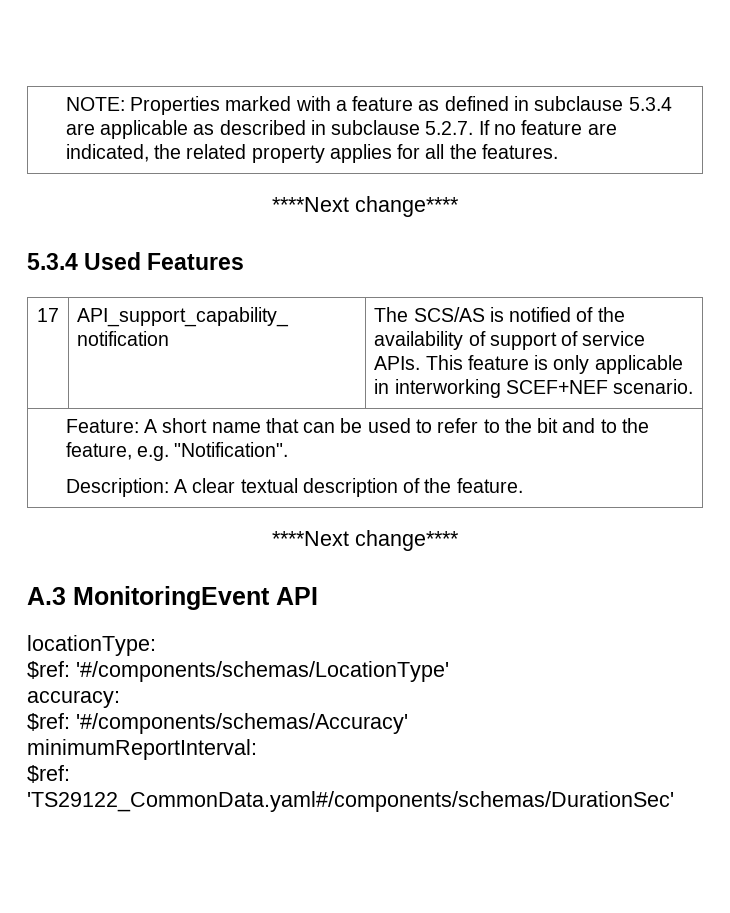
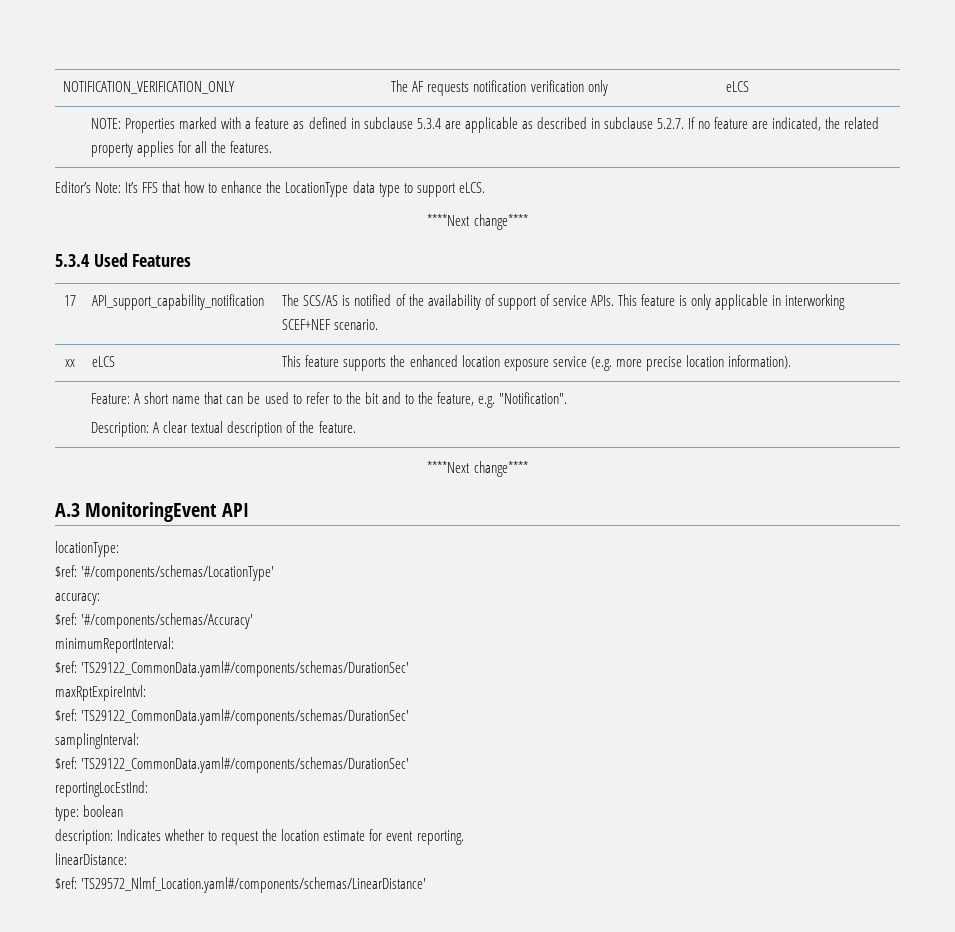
+ NOTIFICATION_VERIFICATION_ONLY | The AF requests notification verification only | eLCS
+ Editor’s Note: It’s FFS that how to enhance the LocationType data type to support eLCS.
+ xx | eLCS | This feature supports the enhanced location exposure service (e.g. more precise location information).
+ maxRptExpireIntvl:
+ $ref: 'TS29122_CommonData.yaml#/components/schemas/DurationSec'
+ samplingInterval:
+ $ref: 'TS29122_CommonData.yaml#/components/schemas/DurationSec'
+ reportingLocEstInd:
+ type: boolean
+ description: Indicates whether to request the location estimate for event reporting.
+ linearDistance:
+ $ref: 'TS29572_Nlmf_Location.yaml#/components/schemas/LinearDistance'

